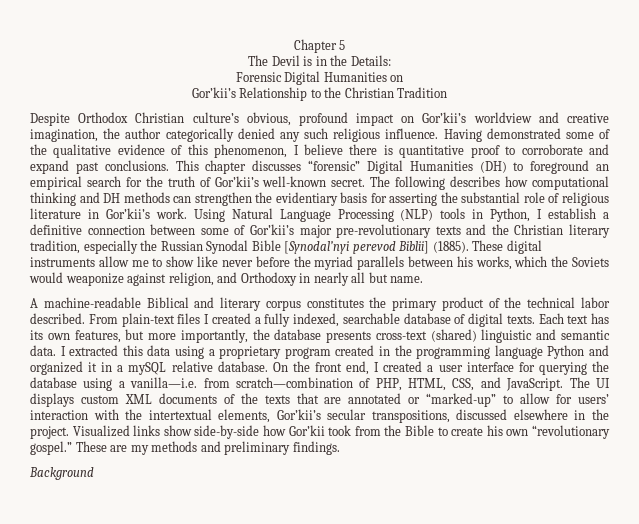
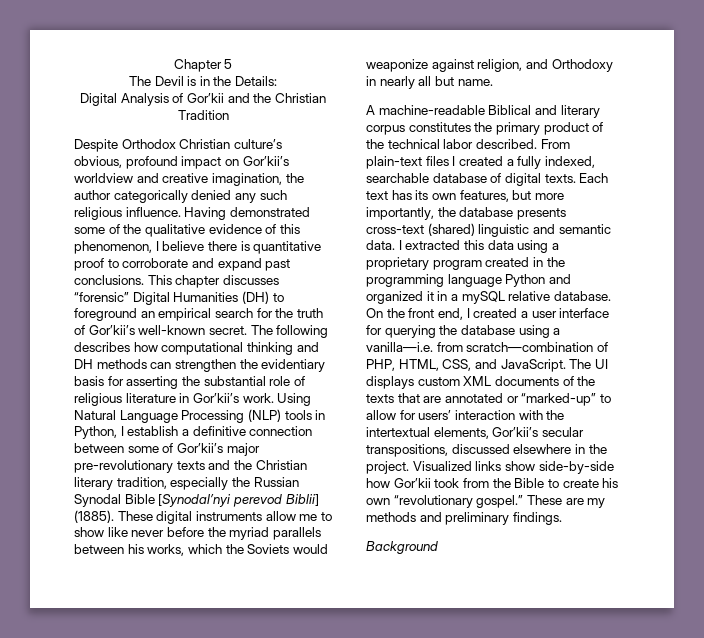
- Forensic Digital Humanities on
- Gor’kii’s Relationship to the Christian Tradition
+ Digital Analysis of Gor’kii and the Christian Tradition

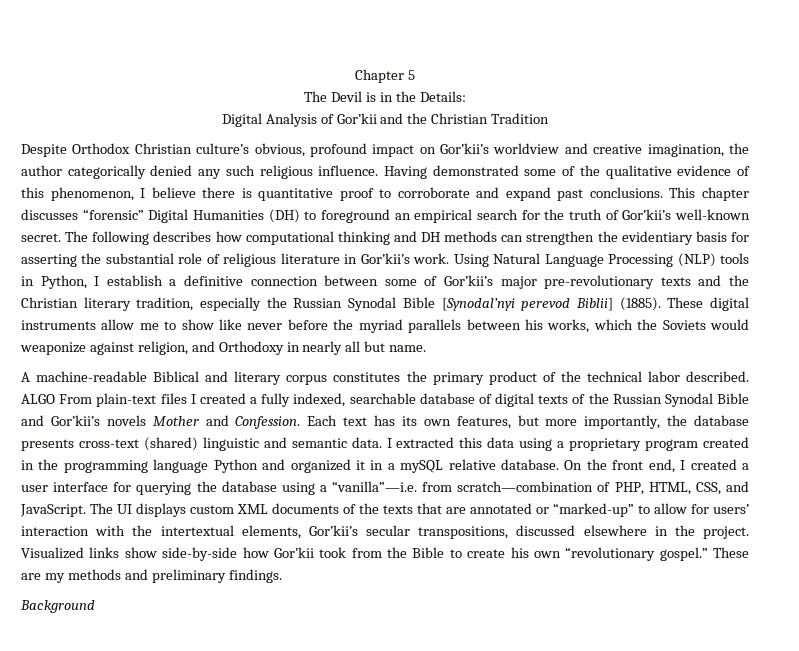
- From plain-text files I created a fully indexed, searchable database of digital texts.
+ ALGO From plain-text files I created a fully indexed, searchable database of digital texts of the Russian Synodal Bible and Gor’kii’s novels Mother and Confession.
- On the front end, I created a user interface for querying the database using a vanilla—i.e. from scratch—combination of PHP, HTML, CSS, and JavaScript.
+ On the front end, I created a user interface for querying the database using a “vanilla”—i.e. from scratch—combination of PHP, HTML, CSS, and JavaScript.

